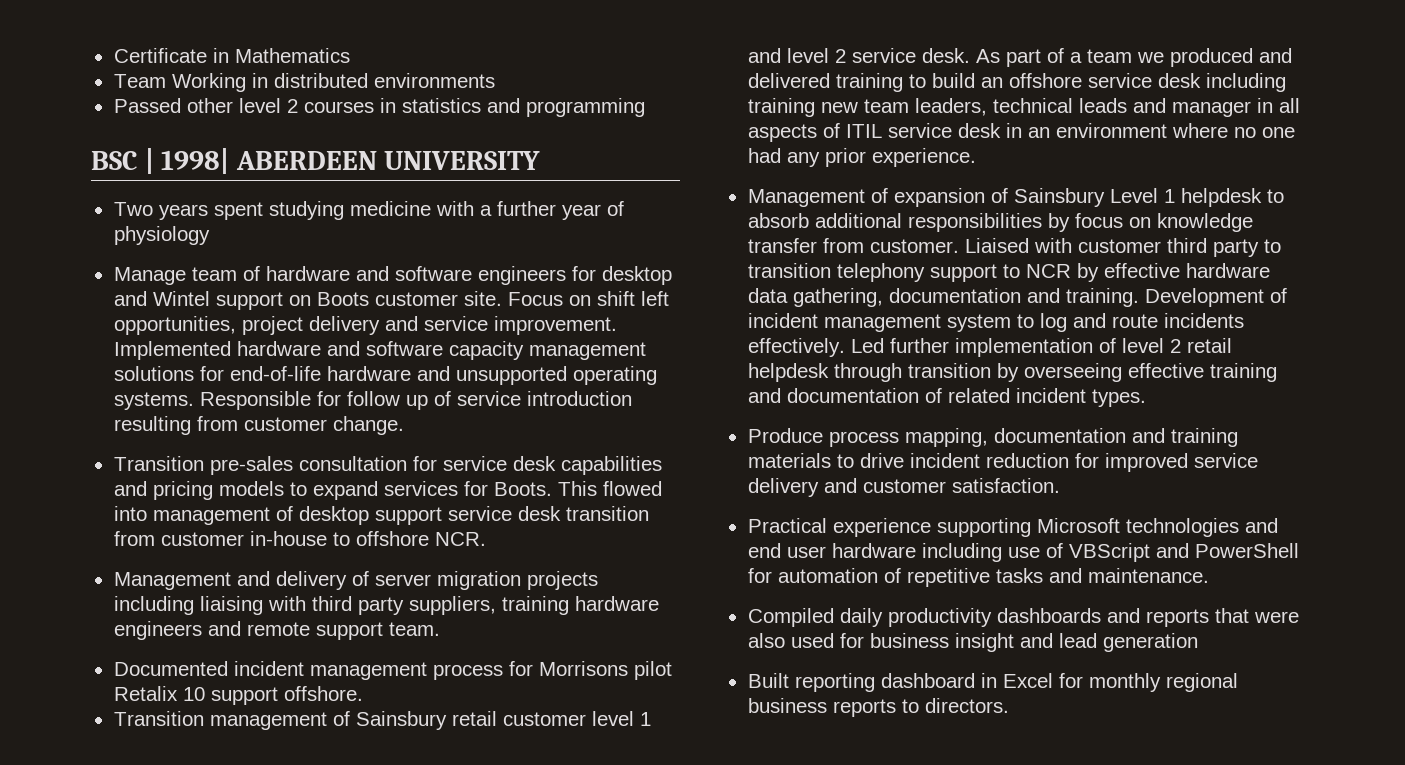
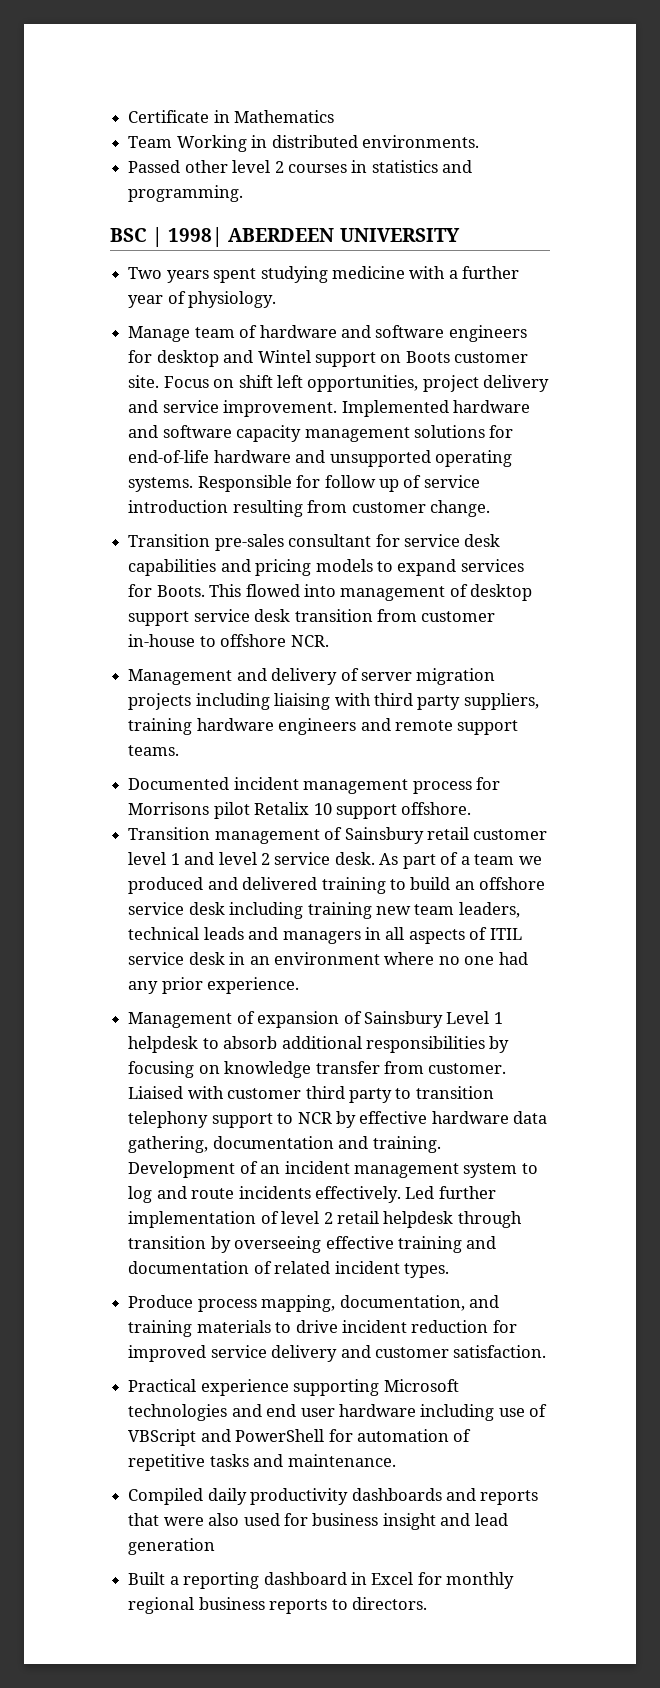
- Team Working in distributed environments
+ Team Working in distributed environments.
- Passed other level 2 courses in statistics and programming
+ Passed other level 2 courses in statistics and programming.
- Two years spent studying medicine with a further year of physiology
+ Two years spent studying medicine with a further year of physiology.
- Transition pre-sales consultation for service desk capabilities and pricing models to expand services for Boots.
+ Transition pre-sales consultant for service desk capabilities and pricing models to expand services for Boots.
- Management and delivery of server migration projects including liaising with third party suppliers, training hardware engineers and remote support team.
+ Management and delivery of server migration projects including liaising with third party suppliers, training hardware engineers and remote support teams.
- As part of a team we produced and delivered training to build an offshore service desk including training new team leaders, technical leads and manager in all aspects of ITIL service desk in an environment where no one had any prior experience.
+ As part of a team we produced and delivered training to build an offshore service desk including training new team leaders, technical leads and managers in all aspects of ITIL service desk in an environment where no one had any prior experience.
- Management of expansion of Sainsbury Level 1 helpdesk to absorb additional responsibilities by focus on knowledge transfer from customer.
+ Management of expansion of Sainsbury Level 1 helpdesk to absorb additional responsibilities by focusing on knowledge transfer from customer.
- Development of incident management system to log and route incidents effectively.
+ Development of an incident management system to log and route incidents effectively.
- Produce process mapping, documentation and training materials to drive incident reduction for improved service delivery and customer satisfaction.
+ Produce process mapping, documentation, and training materials to drive incident reduction for improved service delivery and customer satisfaction.
- Built reporting dashboard in Excel for monthly regional business reports to directors.
+ Built a reporting dashboard in Excel for monthly regional business reports to directors.

